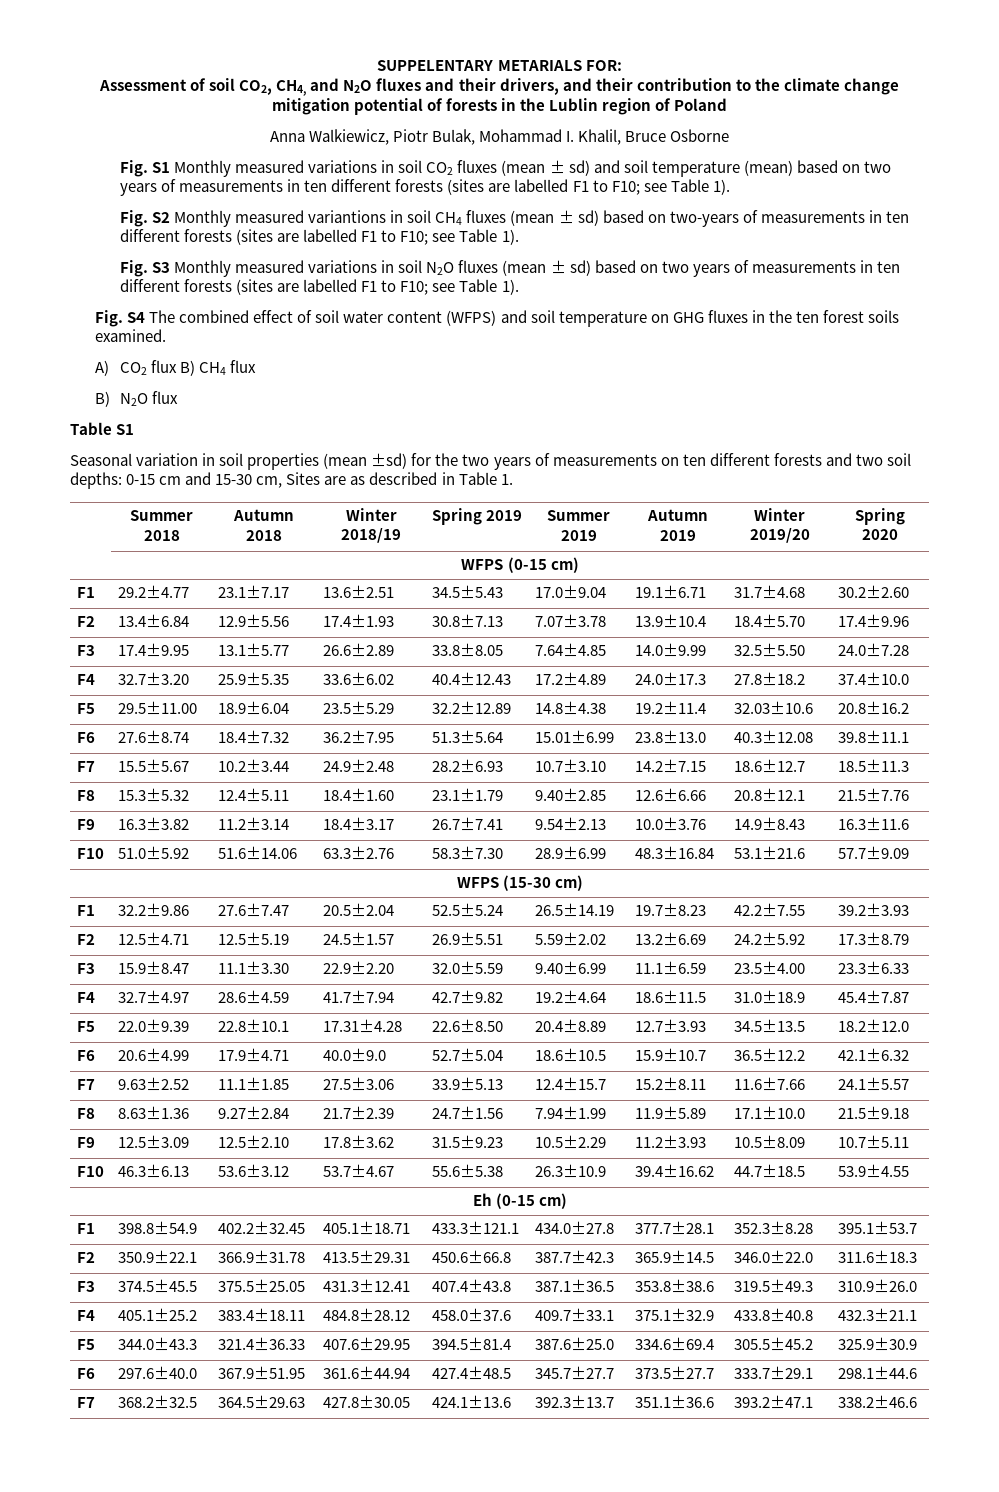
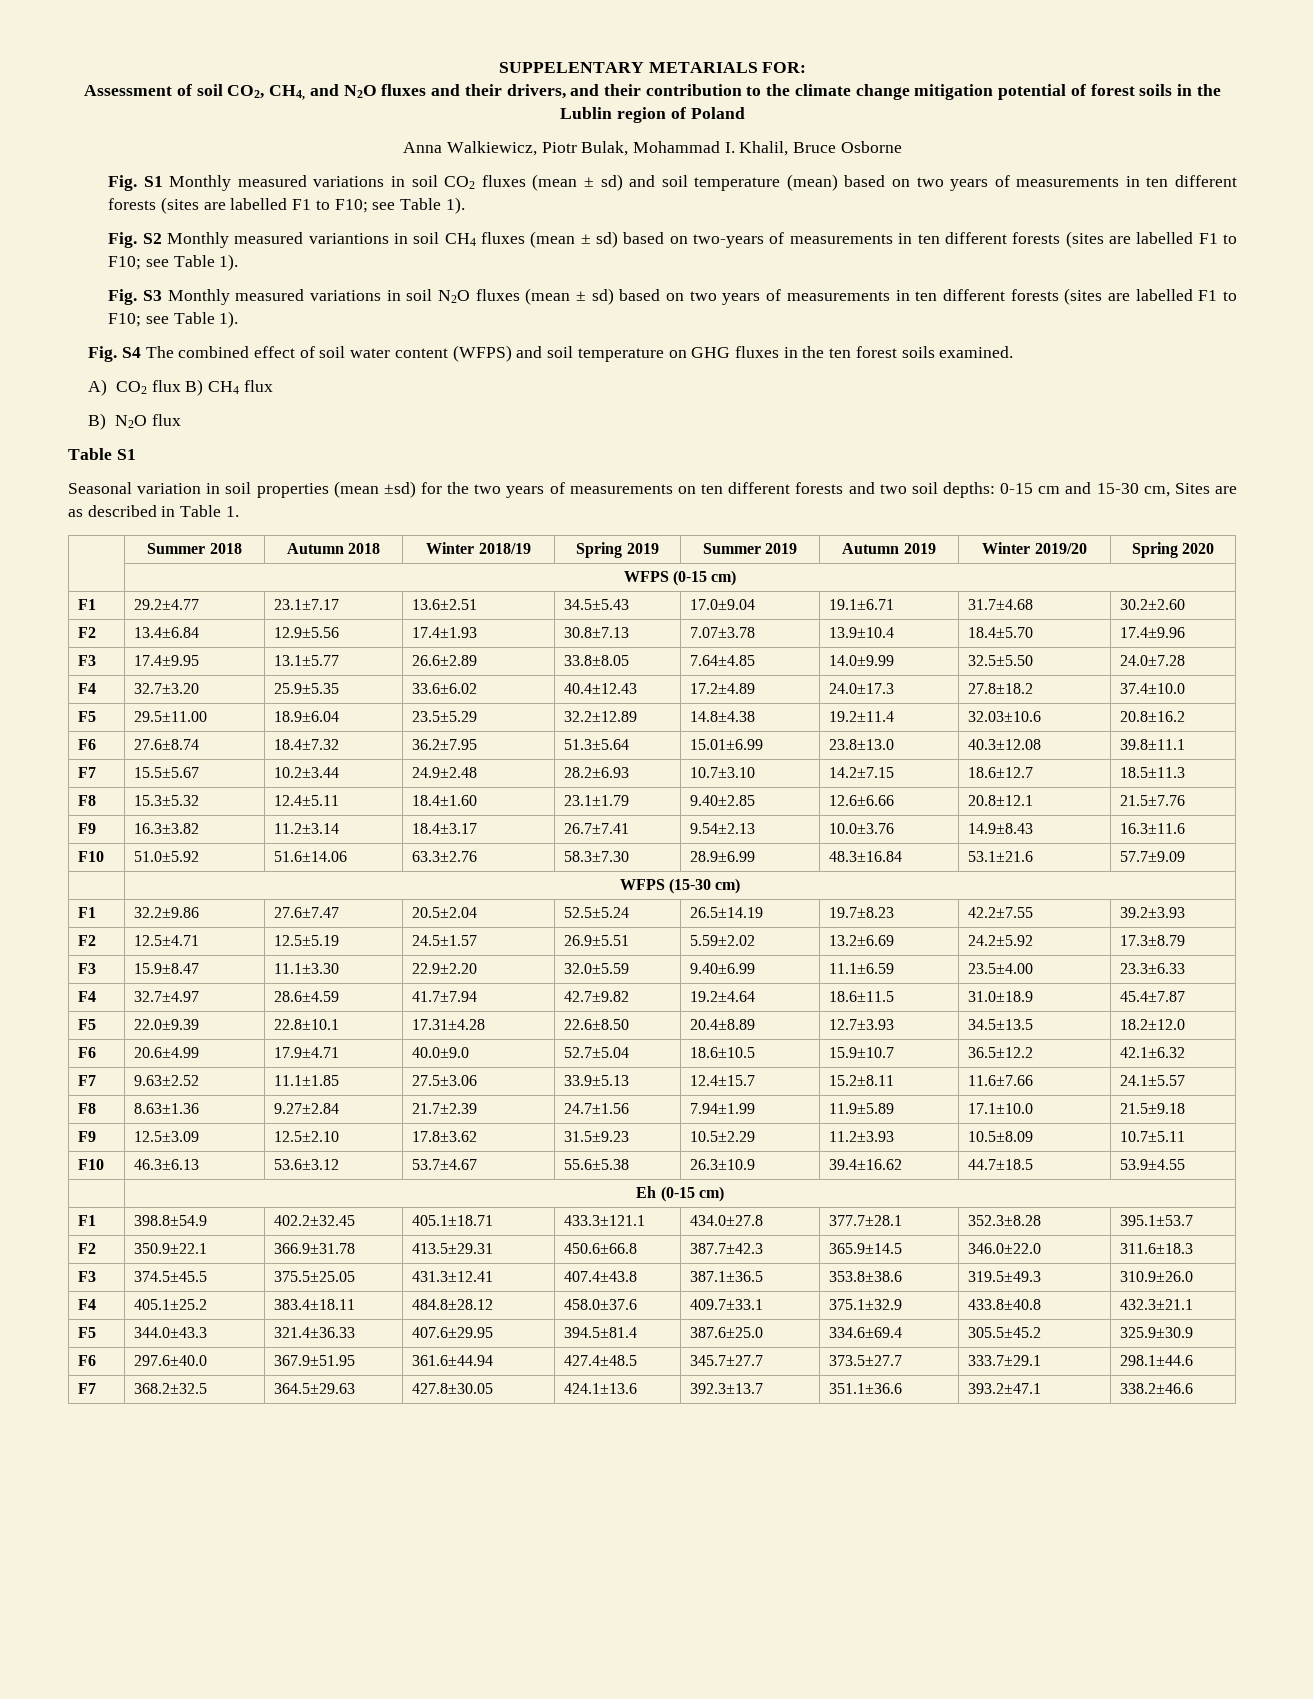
- Assessment of soil CO2, CH4, and N2O fluxes and their drivers, and their contribution to the climate change mitigation potential of forests in the Lublin region of Poland
+ Assessment of soil CO2, CH4, and N2O fluxes and their drivers, and their contribution to the climate change mitigation potential of forest soils in the Lublin region of Poland

